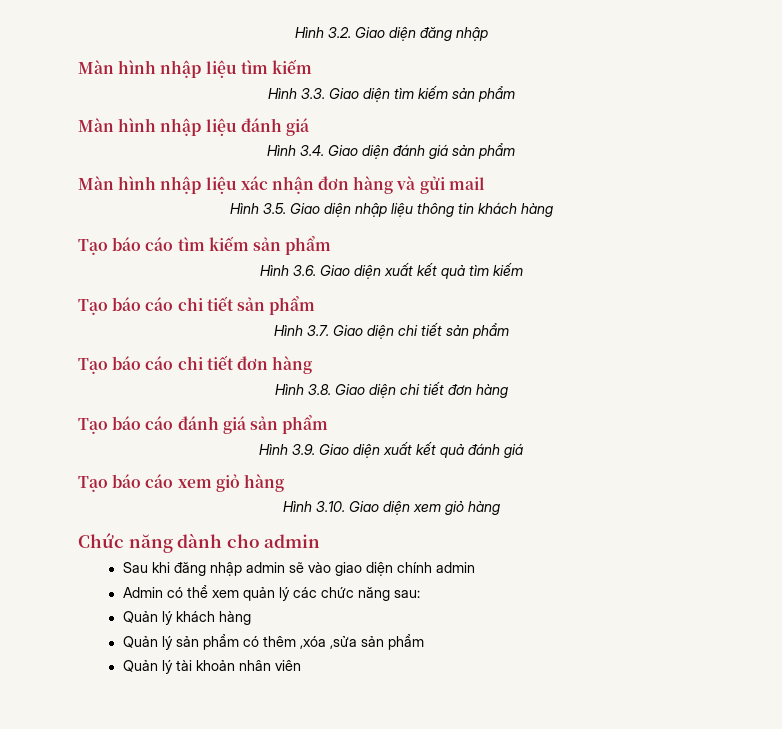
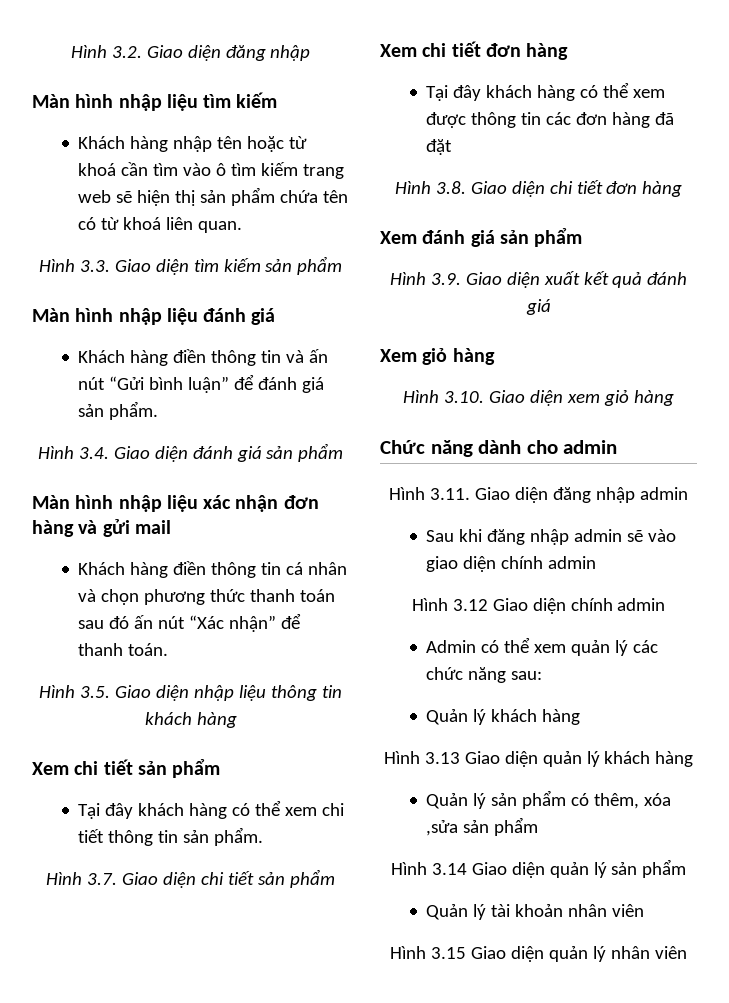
+ Khách hàng nhập tên hoặc từ khoá cần tìm vào ô tìm kiếm trang web sẽ hiện thị sản phẩm chứa tên có từ khoá liên quan.
+ Khách hàng điền thông tin và ấn nút “Gửi bình luận” để đánh giá sản phẩm.
+ Khách hàng điền thông tin cá nhân và chọn phương thức thanh toán sau đó ấn nút “Xác nhận” để thanh toán.
- Tạo báo cáo tìm kiếm sản phẩm
- Hình 3.6. Giao diện xuất kết quả tìm kiếm
- Tạo báo cáo chi tiết sản phẩm
+ Xem chi tiết sản phẩm
+ Tại đây khách hàng có thể xem chi tiết thông tin sản phẩm.
- Tạo báo cáo chi tiết đơn hàng
+ Xem chi tiết đơn hàng
+ Tại đây khách hàng có thể xem được thông tin các đơn hàng đã đặt
- Tạo báo cáo đánh giá sản phẩm
+ Xem đánh giá sản phẩm
- Tạo báo cáo xem giỏ hàng
+ Xem giỏ hàng
+ Hình 3.11. Giao diện đăng nhập admin
+ Hình 3.12 Giao diện chính admin
+ Hình 3.13 Giao diện quản lý khách hàng
- Quản lý sản phẩm có thêm ,xóa ,sửa sản phẩm
+ Quản lý sản phẩm có thêm, xóa ,sửa sản phẩm
+ Hình 3.14 Giao diện quản lý sản phẩm
+ Hình 3.15 Giao diện quản lý nhân viên

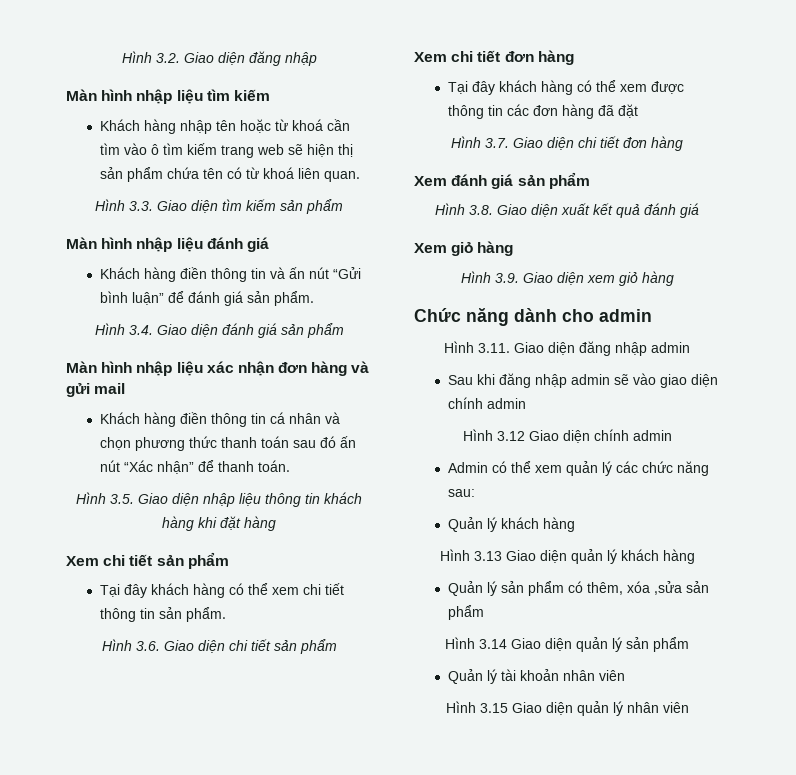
- Hình 3.5. Giao diện nhập liệu thông tin khách hàng
+ Hình 3.5. Giao diện nhập liệu thông tin khách hàng khi đặt hàng
- Hình 3.7. Giao diện chi tiết sản phẩm
+ Hình 3.6. Giao diện chi tiết sản phẩm
- Hình 3.8. Giao diện chi tiết đơn hàng
+ Hình 3.7. Giao diện chi tiết đơn hàng
- Hình 3.9. Giao diện xuất kết quả đánh giá
+ Hình 3.8. Giao diện xuất kết quả đánh giá
- Hình 3.10. Giao diện xem giỏ hàng
+ Hình 3.9. Giao diện xem giỏ hàng

